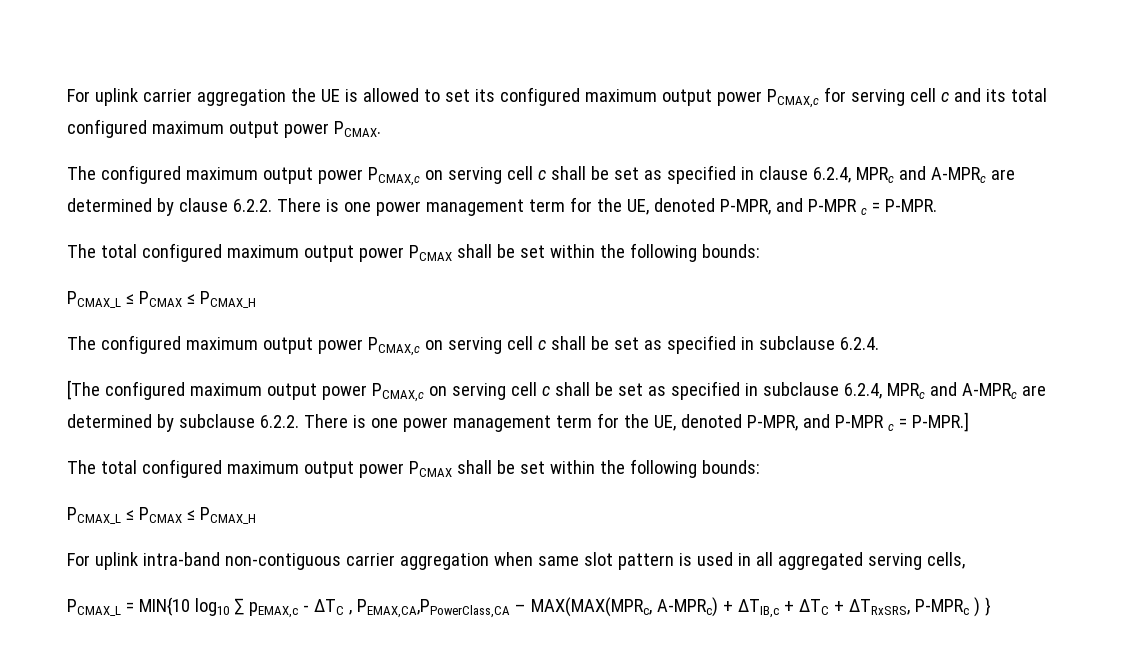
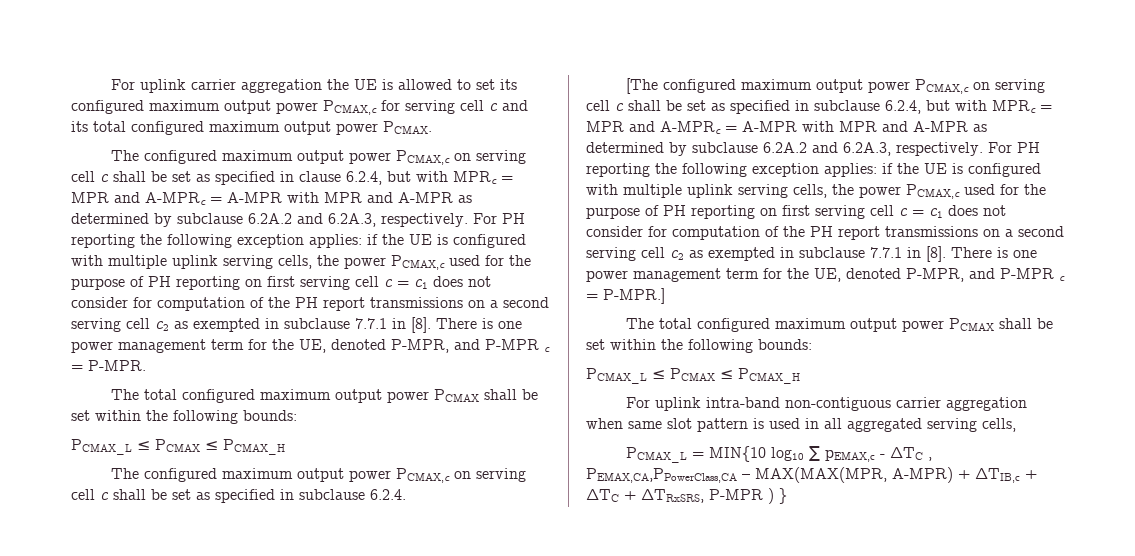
- The configured maximum output power PCMAX,c on serving cell c shall be set as specified in clause 6.2.4, MPRc and A-MPRc are determined by clause 6.2.2. There is one power management term for the UE, denoted P-MPR, and P-MPR c = P-MPR.
+ The configured maximum output power PCMAX,c on serving cell c shall be set as specified in clause 6.2.4, but with MPRc = MPR and A-MPRc = A-MPR with MPR and A-MPR as determined by subclause 6.2A.2 and 6.2A.3, respectively. For PH reporting the following exception applies: if the UE is configured with multiple uplink serving cells, the power PCMAX,c used for the purpose of PH reporting on first serving cell c = c1 does not consider for computation of the PH report transmissions on a second serving cell c2 as exempted in subclause 7.7.1 in [8]. There is one power management term for the UE, denoted P-MPR, and P-MPR c = P-MPR.
- [The configured maximum output power PCMAX,c on serving cell c shall be set as specified in subclause 6.2.4, MPRc and A-MPRc are determined by subclause 6.2.2. There is one power management term for the UE, denoted P-MPR, and P-MPR c = P-MPR.]
+ [The configured maximum output power PCMAX,c on serving cell c shall be set as specified in subclause 6.2.4, but with MPRc = MPR and A-MPRc = A-MPR with MPR and A-MPR as determined by subclause 6.2A.2 and 6.2A.3, respectively. For PH reporting the following exception applies: if the UE is configured with multiple uplink serving cells, the power PCMAX,c used for the purpose of PH reporting on first serving cell c = c1 does not consider for computation of the PH report transmissions on a second serving cell c2 as exempted in subclause 7.7.1 in [8]. There is one power management term for the UE, denoted P-MPR, and P-MPR c = P-MPR.]
- PCMAX_L = MIN{10 log10 ∑ pEMAX,c - ΔTC , PEMAX,CA,PPowerClass,CA – MAX(MAX(MPRc, A-MPRc) + ΔTIB,c + ΔTC + ΔTRxSRS, P-MPRc ) }
+ PCMAX_L = MIN{10 log10 ∑ pEMAX,c - ΔTC , PEMAX,CA,PPowerClass,CA – MAX(MAX(MPR, A-MPR) + ΔTIB,c + ΔTC + ΔTRxSRS, P-MPR ) }

